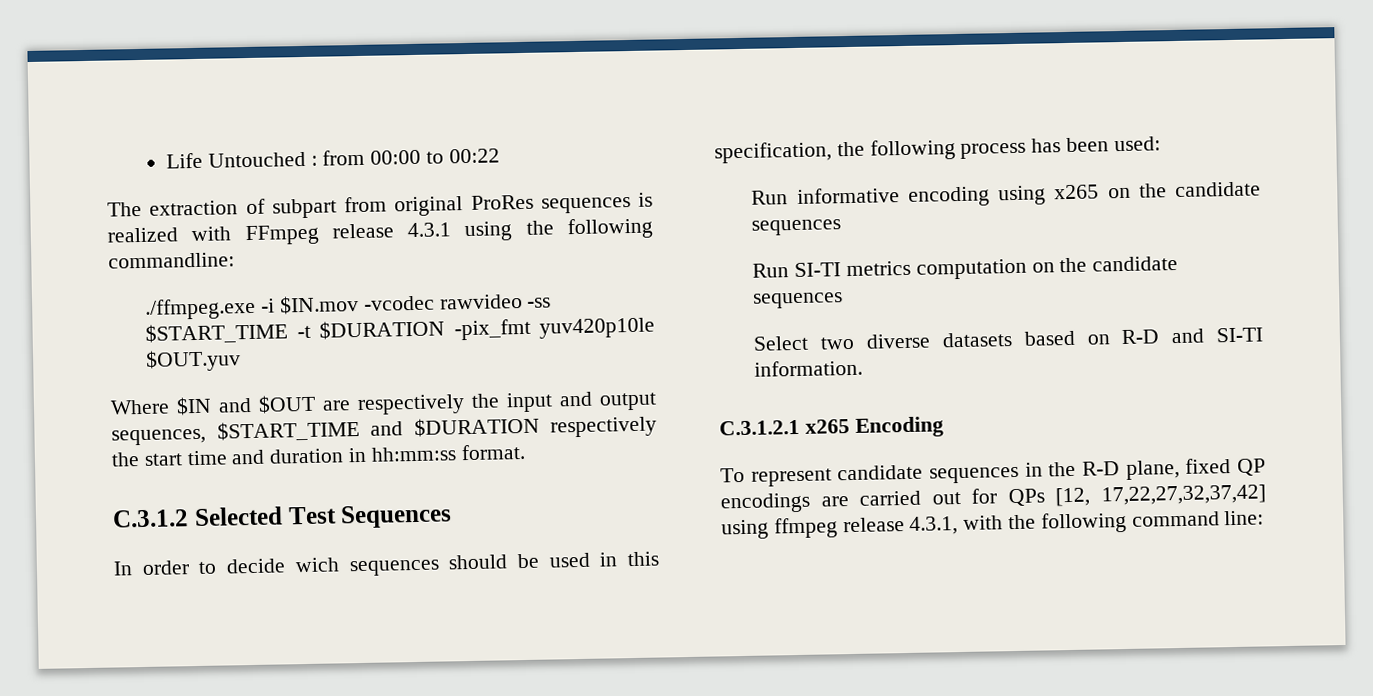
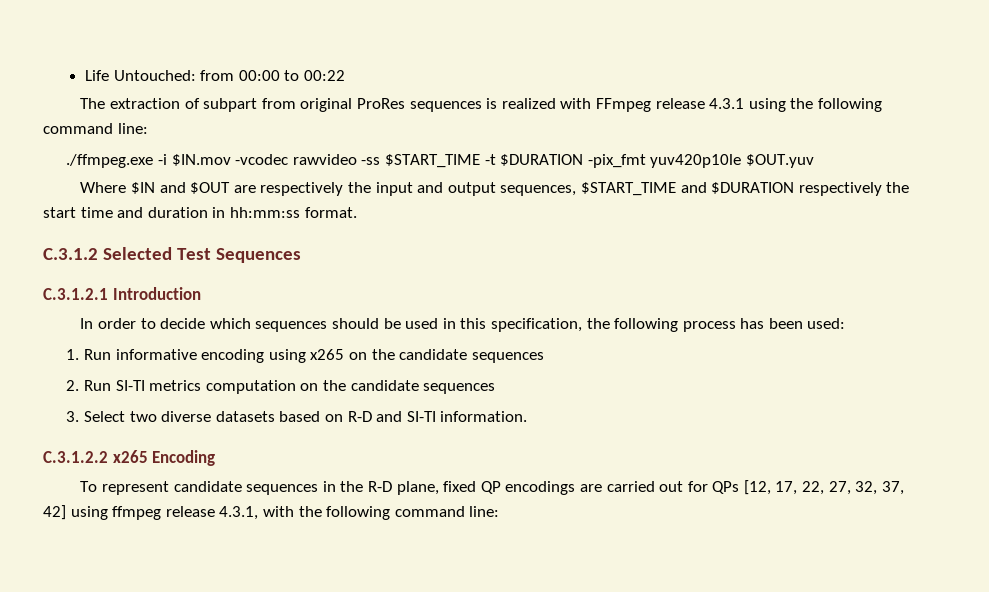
- Life Untouched : from 00:00 to 00:22
+ Life Untouched: from 00:00 to 00:22
- The extraction of subpart from original ProRes sequences is realized with FFmpeg release 4.3.1 using the following commandline:
+ The extraction of subpart from original ProRes sequences is realized with FFmpeg release 4.3.1 using the following command line:
+ C.3.1.2.1 Introduction
- In order to decide wich sequences should be used in this specification, the following process has been used:
+ In order to decide which sequences should be used in this specification, the following process has been used:
- Run informative encoding using x265 on the candidate sequences
+ 1. Run informative encoding using x265 on the candidate sequences
- Run SI-TI metrics computation on the candidate sequences
+ 2. Run SI-TI metrics computation on the candidate sequences
- Select two diverse datasets based on R-D and SI-TI information.
+ 3. Select two diverse datasets based on R-D and SI-TI information.
- C.3.1.2.1 x265 Encoding
+ C.3.1.2.2 x265 Encoding
- To represent candidate sequences in the R-D plane, fixed QP encodings are carried out for QPs [12, 17,22,27,32,37,42] using ffmpeg release 4.3.1, with the following command line:
+ To represent candidate sequences in the R-D plane, fixed QP encodings are carried out for QPs [12, 17, 22, 27, 32, 37, 42] using ffmpeg release 4.3.1, with the following command line:

